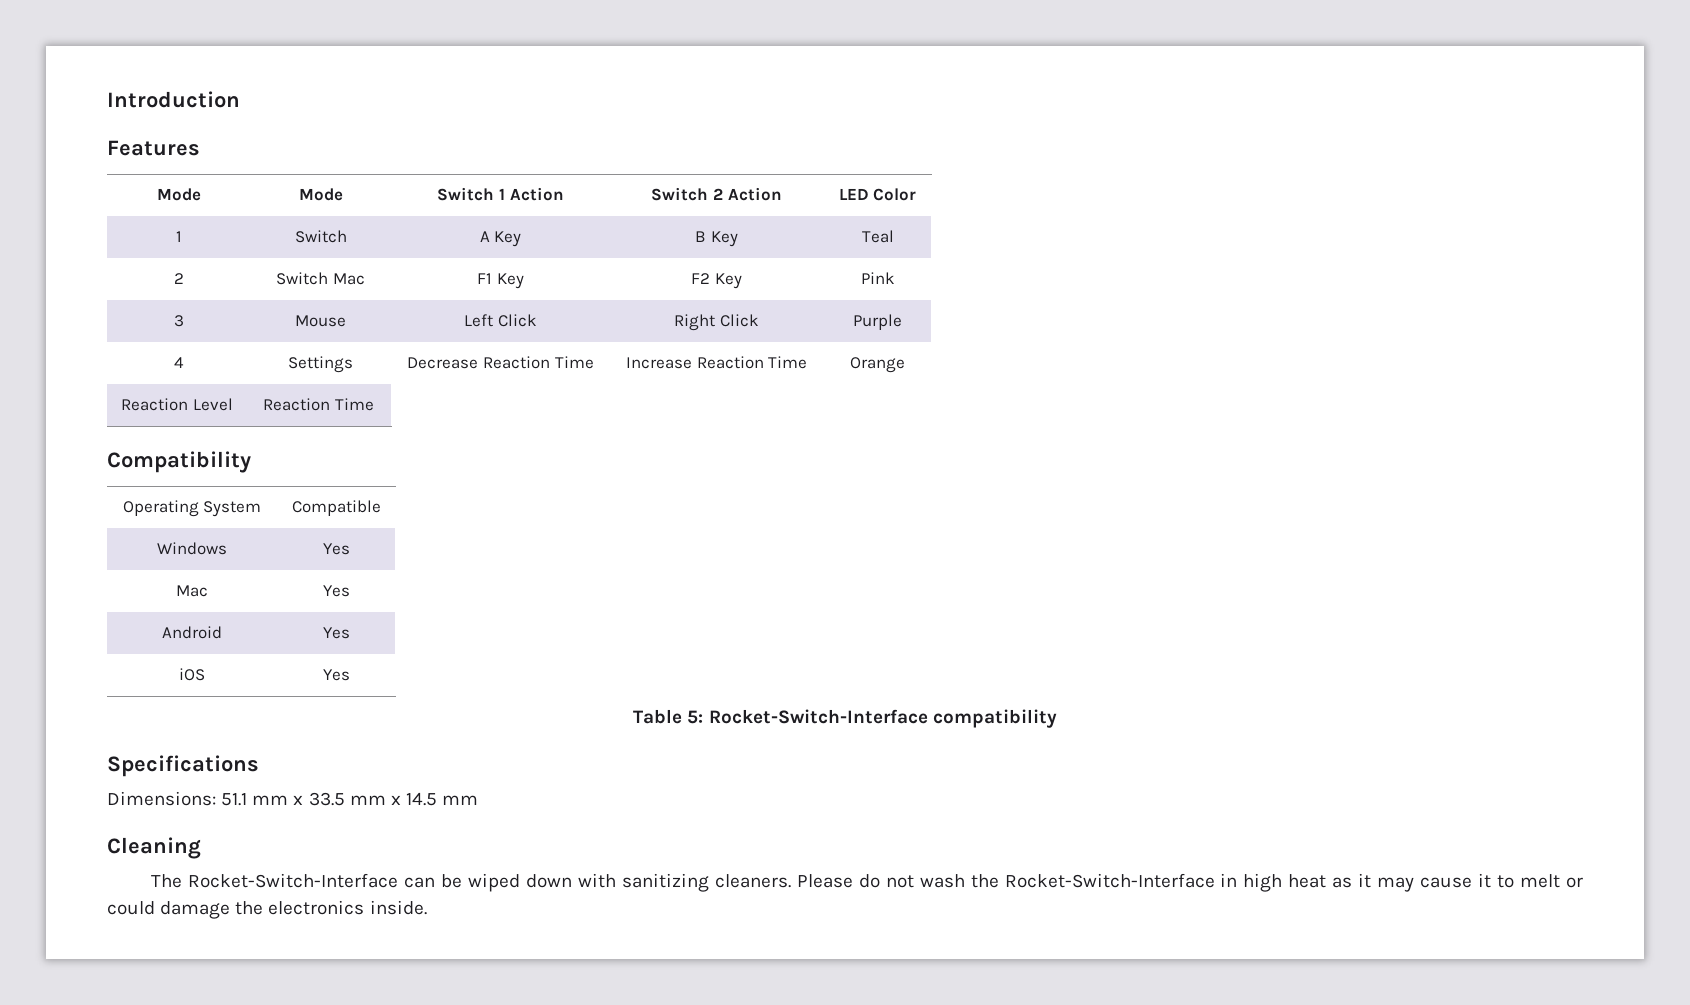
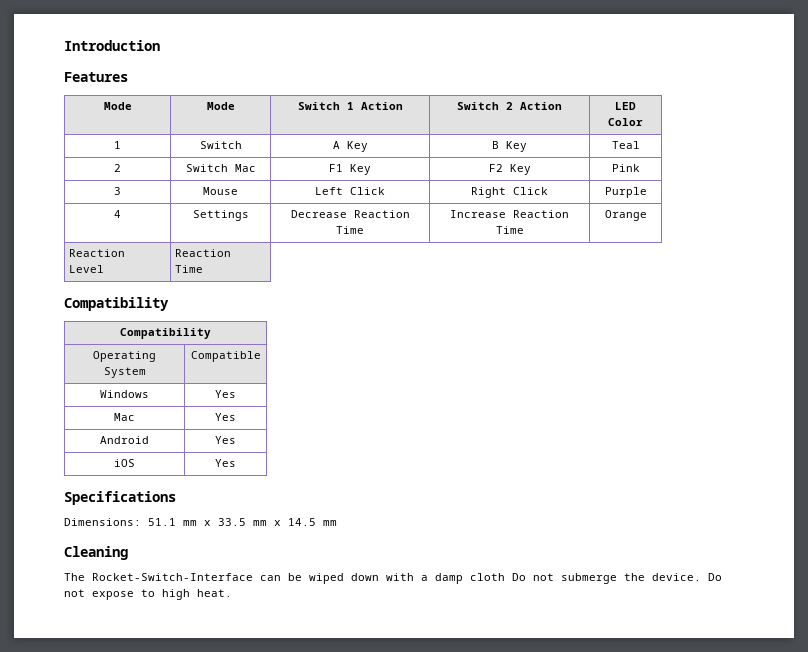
  Reaction Level | Reaction Time
+ Compatibility
- Table 5: Rocket-Switch-Interface compatibility
- The Rocket-Switch-Interface can be wiped down with sanitizing cleaners. Please do not wash the Rocket-Switch-Interface in high heat as it may cause it to melt or could damage the electronics inside.
+ The Rocket-Switch-Interface can be wiped down with a damp cloth Do not submerge the device. Do not expose to high heat.

